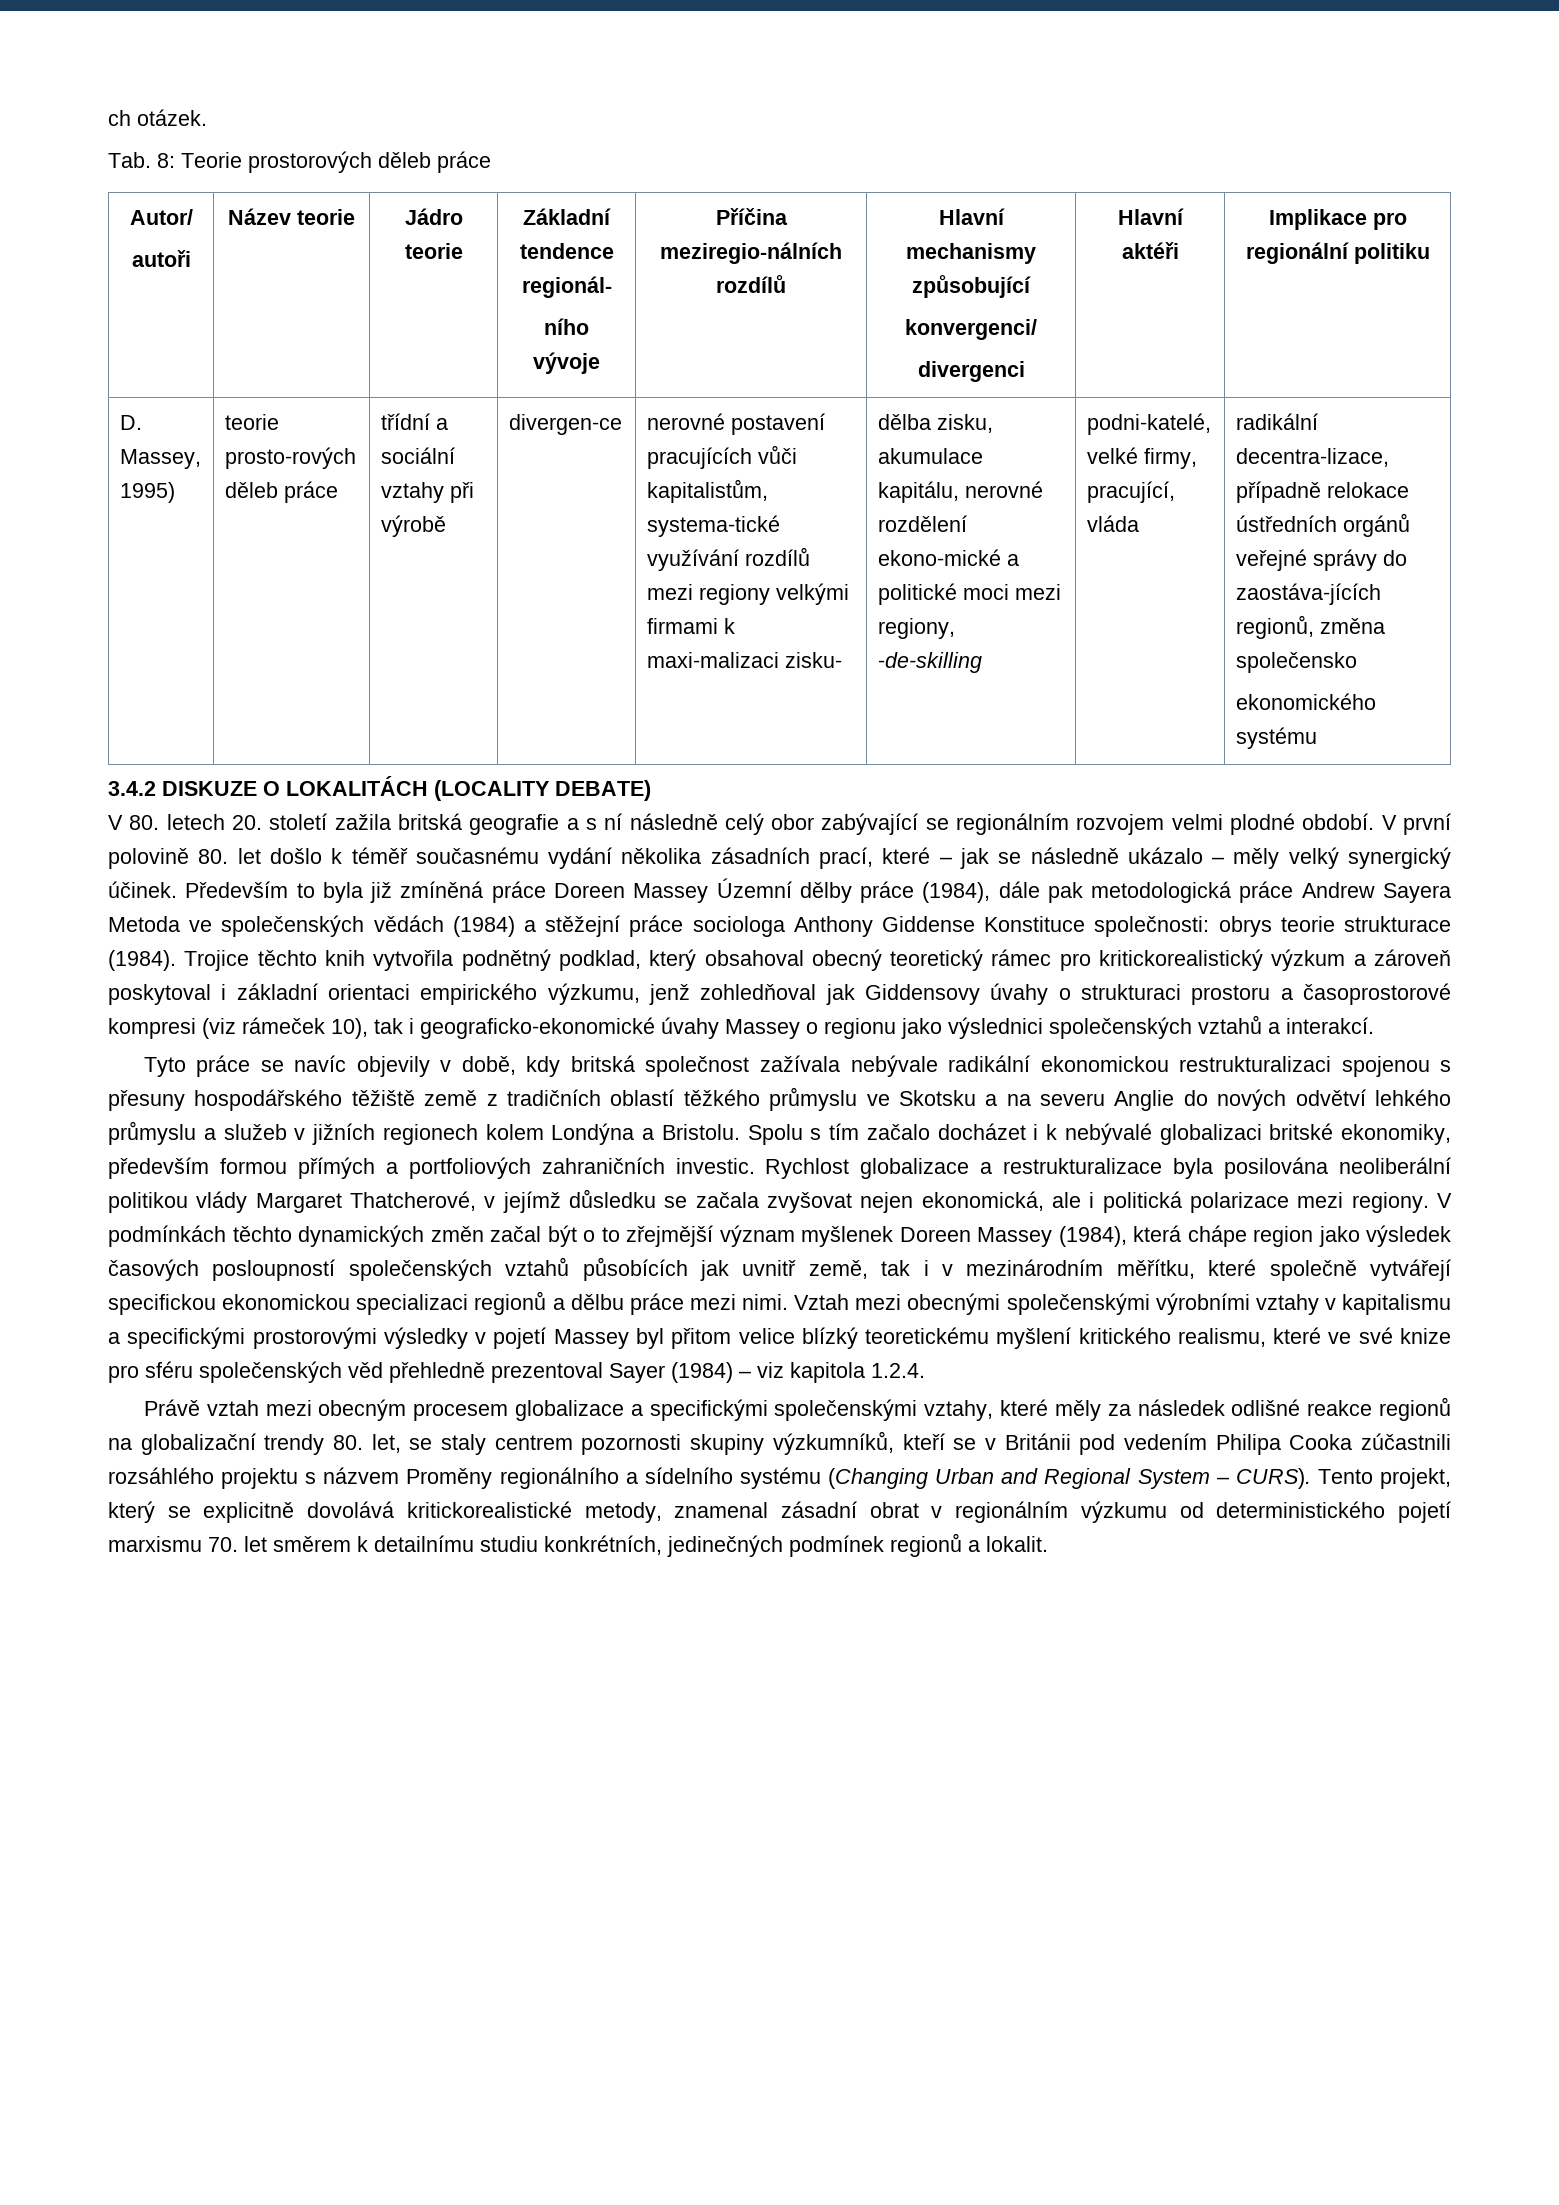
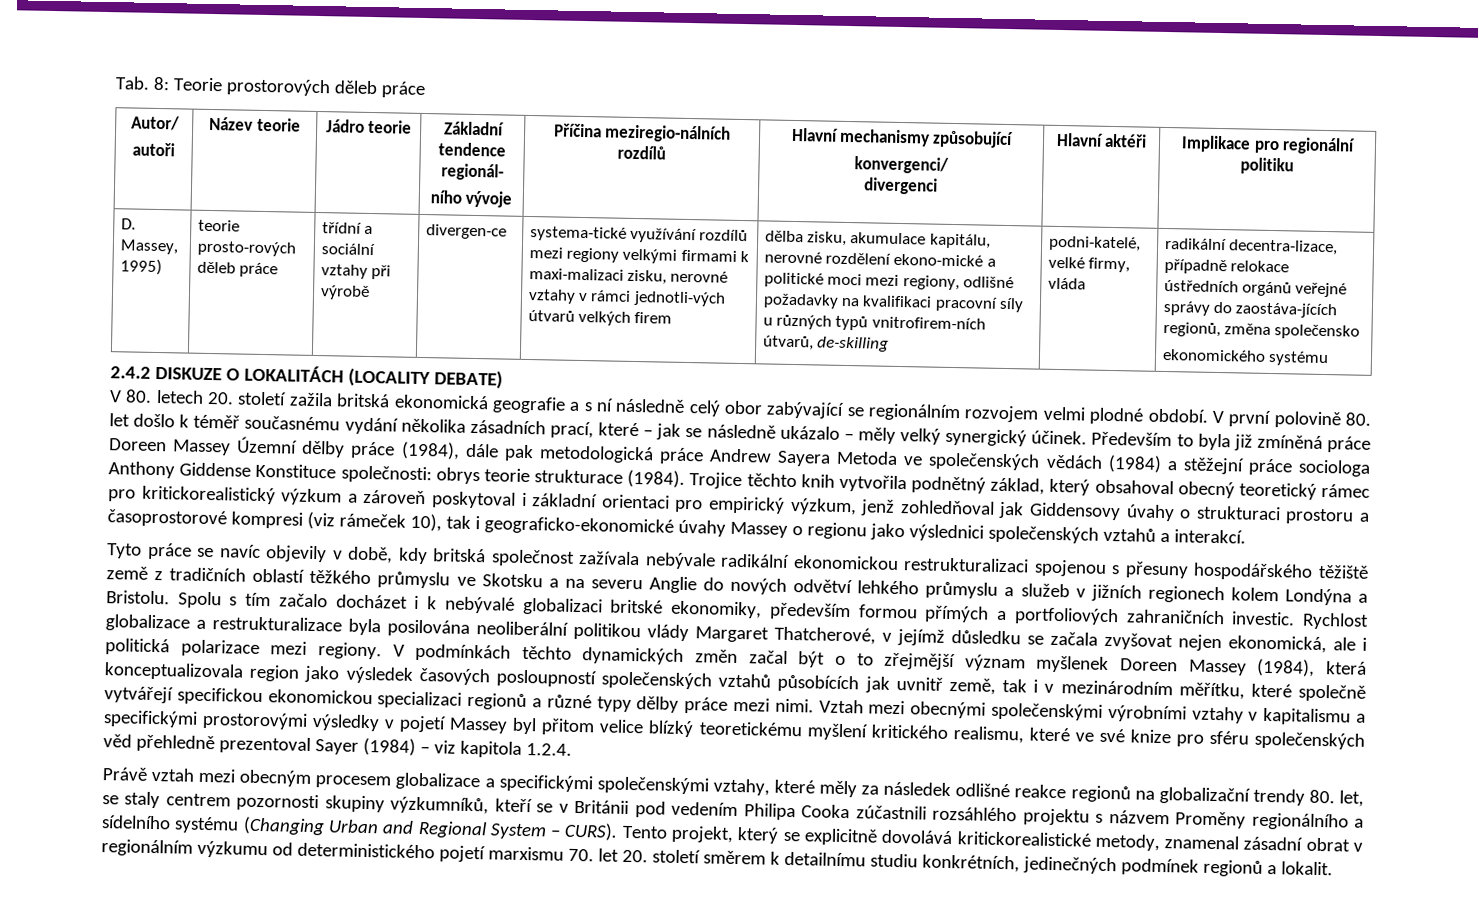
- ch otázek.
- nerovné postavení pracujících vůči kapitalistům, systema-tické využívání rozdílů mezi regiony velkými firmami k maxi-malizaci zisku-
+ systema-tické využívání rozdílů mezi regiony velkými firmami k maxi-malizaci zisku, nerovné vztahy v rámci jednotli-vých útvarů velkých firem
- dělba zisku, akumulace kapitálu, nerovné rozdělení ekono-mické a politické moci mezi regiony, -de-skilling
+ dělba zisku, akumulace kapitálu, nerovné rozdělení ekono-mické a politické moci mezi regiony, odlišné požadavky na kvalifikaci pracovní síly u různých typů vnitrofirem-ních útvarů, de-skilling
- podni-katelé, velké firmy, pracující, vláda
+ podni-katelé, velké firmy, vláda
- 3.4.2 DISKUZE O LOKALITÁCH (LOCALITY DEBATE)
+ 2.4.2 DISKUZE O LOKALITÁCH (LOCALITY DEBATE)
- V 80. letech 20. století zažila britská geografie a s ní následně celý obor zabývající se regionálním rozvojem velmi plodné období.
+ V 80. letech 20. století zažila britská ekonomická geografie a s ní následně celý obor zabývající se regionálním rozvojem velmi plodné období.
- Trojice těchto knih vytvořila podnětný podklad, který obsahoval obecný teoretický rámec pro kritickorealistický výzkum a zároveň poskytoval i základní orientaci empirického výzkumu, jenž zohledňoval jak Giddensovy úvahy o strukturaci prostoru a časoprostorové kompresi (viz rámeček 10), tak i geograficko-ekonomické úvahy Massey o regionu jako výslednici společenských vztahů a interakcí.
+ Trojice těchto knih vytvořila podnětný základ, který obsahoval obecný teoretický rámec pro kritickorealistický výzkum a zároveň poskytoval i základní orientaci pro empirický výzkum, jenž zohledňoval jak Giddensovy úvahy o strukturaci prostoru a časoprostorové kompresi (viz rámeček 10), tak i geograficko-ekonomické úvahy Massey o regionu jako výslednici společenských vztahů a interakcí.
- V podmínkách těchto dynamických změn začal být o to zřejmější význam myšlenek Doreen Massey (1984), která chápe region jako výsledek časových posloupností společenských vztahů působících jak uvnitř země, tak i v mezinárodním měřítku, které společně vytvářejí specifickou ekonomickou specializaci regionů a dělbu práce mezi nimi.
+ V podmínkách těchto dynamických změn začal být o to zřejmější význam myšlenek Doreen Massey (1984), která konceptualizovala region jako výsledek časových posloupností společenských vztahů působících jak uvnitř země, tak i v mezinárodním měřítku, které společně vytvářejí specifickou ekonomickou specializaci regionů a různé typy dělby práce mezi nimi.
- Tento projekt, který se explicitně dovolává kritickorealistické metody, znamenal zásadní obrat v regionálním výzkumu od deterministického pojetí marxismu 70. let směrem k detailnímu studiu konkrétních, jedinečných podmínek regionů a lokalit.
+ Tento projekt, který se explicitně dovolává kritickorealistické metody, znamenal zásadní obrat v regionálním výzkumu od deterministického pojetí marxismu 70. let 20. století směrem k detailnímu studiu konkrétních, jedinečných podmínek regionů a lokalit.

